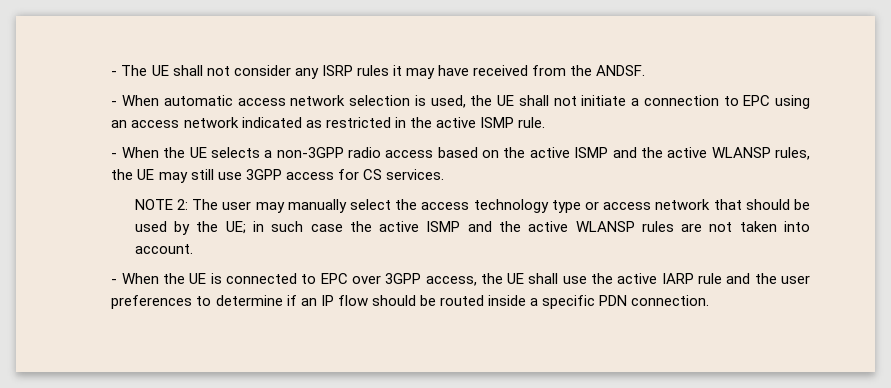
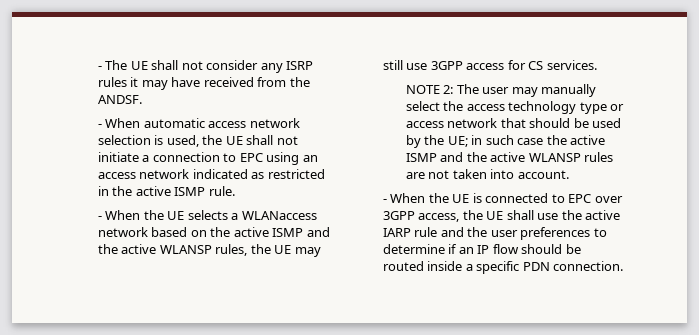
- - When the UE selects a non-3GPP radio access based on the active ISMP and the active WLANSP rules, the UE may still use 3GPP access for CS services.
+ - When the UE selects a WLANaccess network based on the active ISMP and the active WLANSP rules, the UE may still use 3GPP access for CS services.

